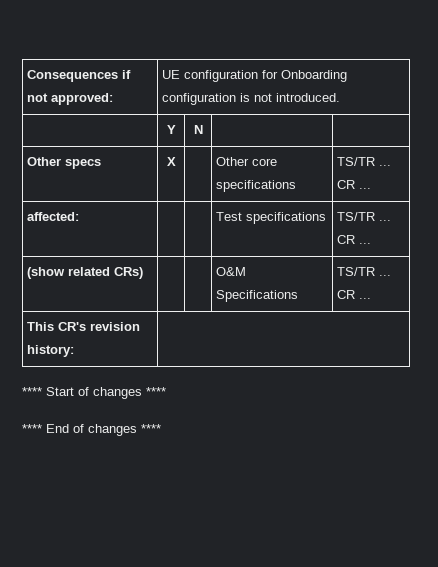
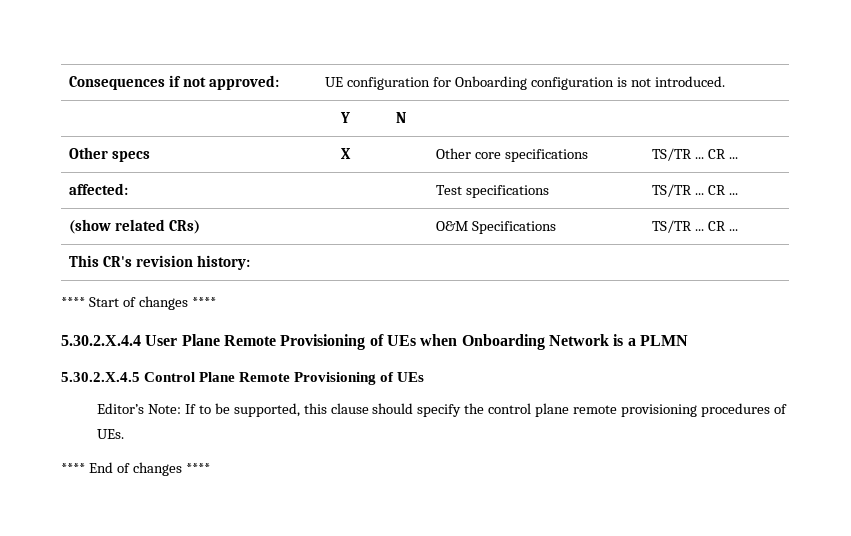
+ 5.30.2.X.4.4 User Plane Remote Provisioning of UEs when Onboarding Network is a PLMN
+ 5.30.2.X.4.5 Control Plane Remote Provisioning of UEs
+ Editor’s Note: If to be supported, this clause should specify the control plane remote provisioning procedures of UEs.

